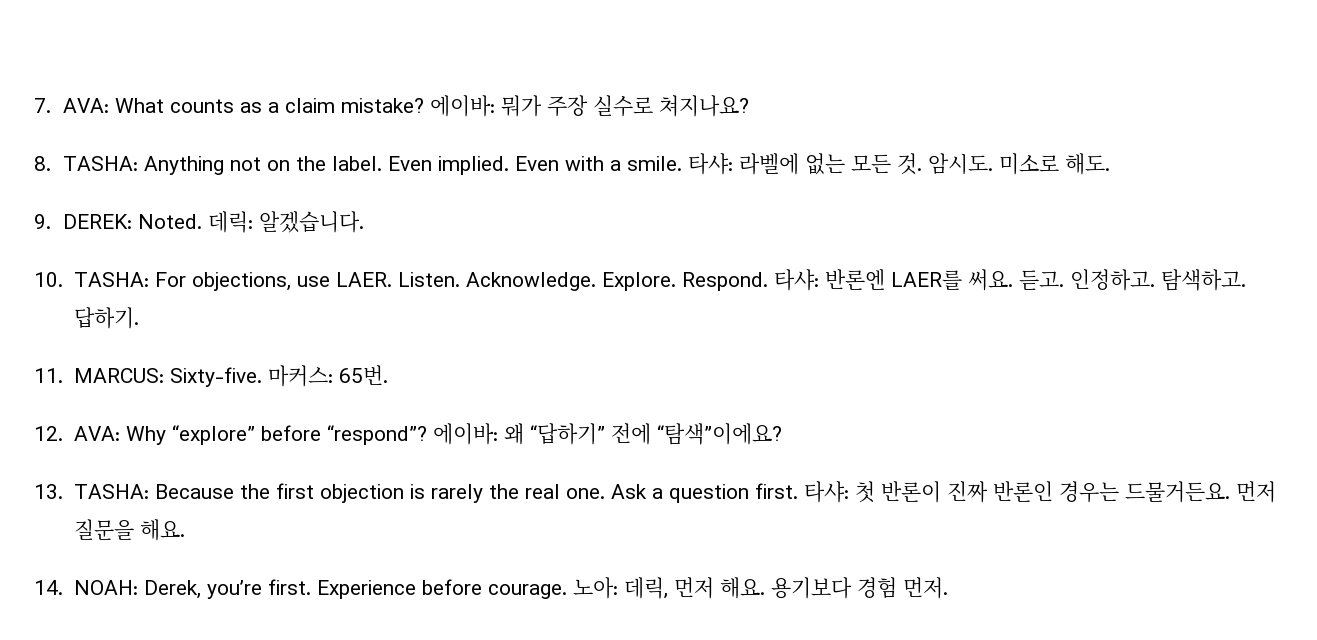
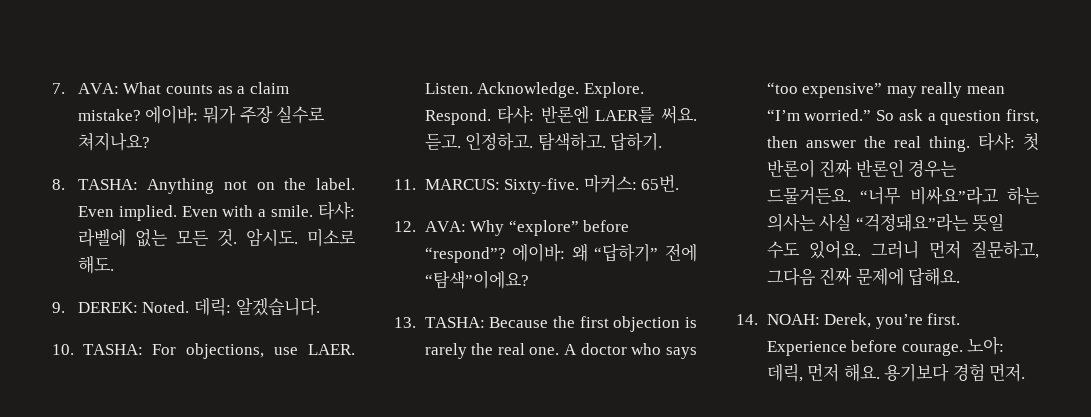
- Ask a question first.
+ A doctor who says “too expensive” may really mean “I’m worried.” So ask a question first, then answer the real thing.
- 먼저 질문을 해요.
+ “너무 비싸요”라고 하는 의사는 사실 “걱정돼요”라는 뜻일 수도 있어요. 그러니 먼저 질문하고, 그다음 진짜 문제에 답해요.

